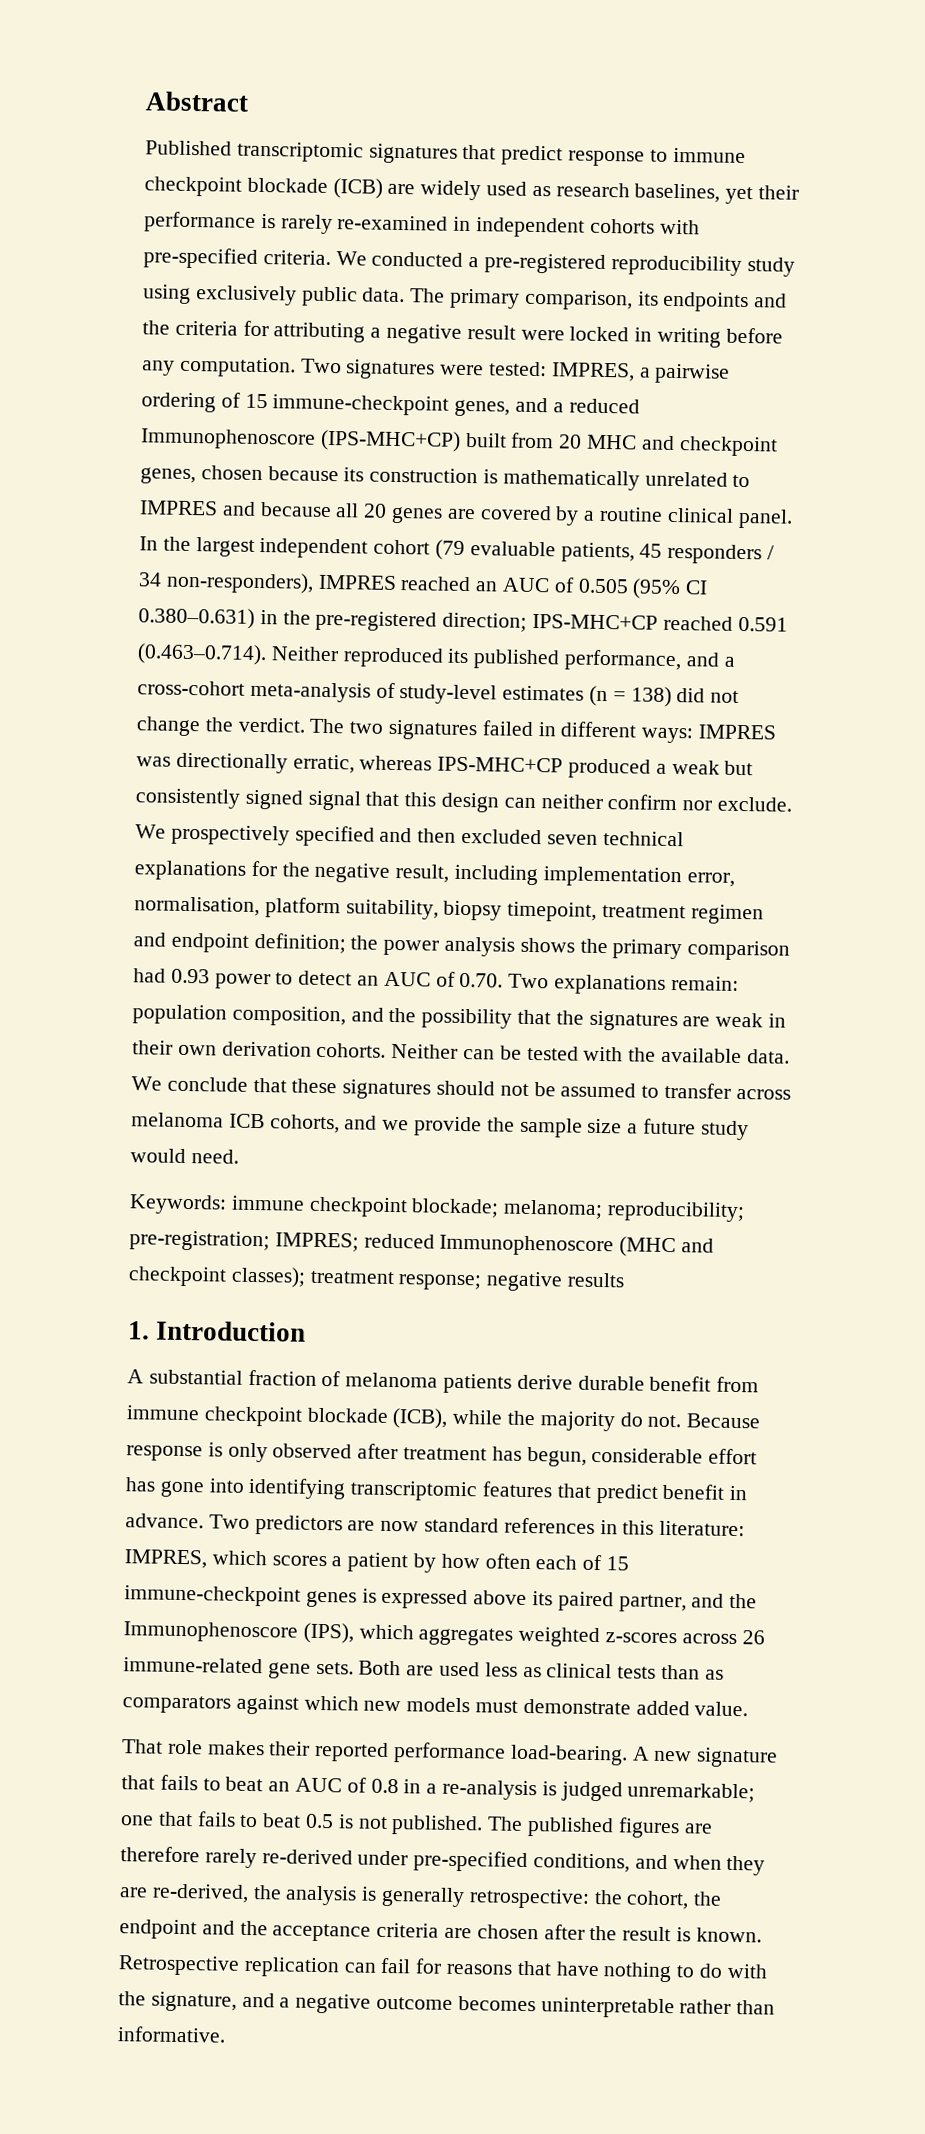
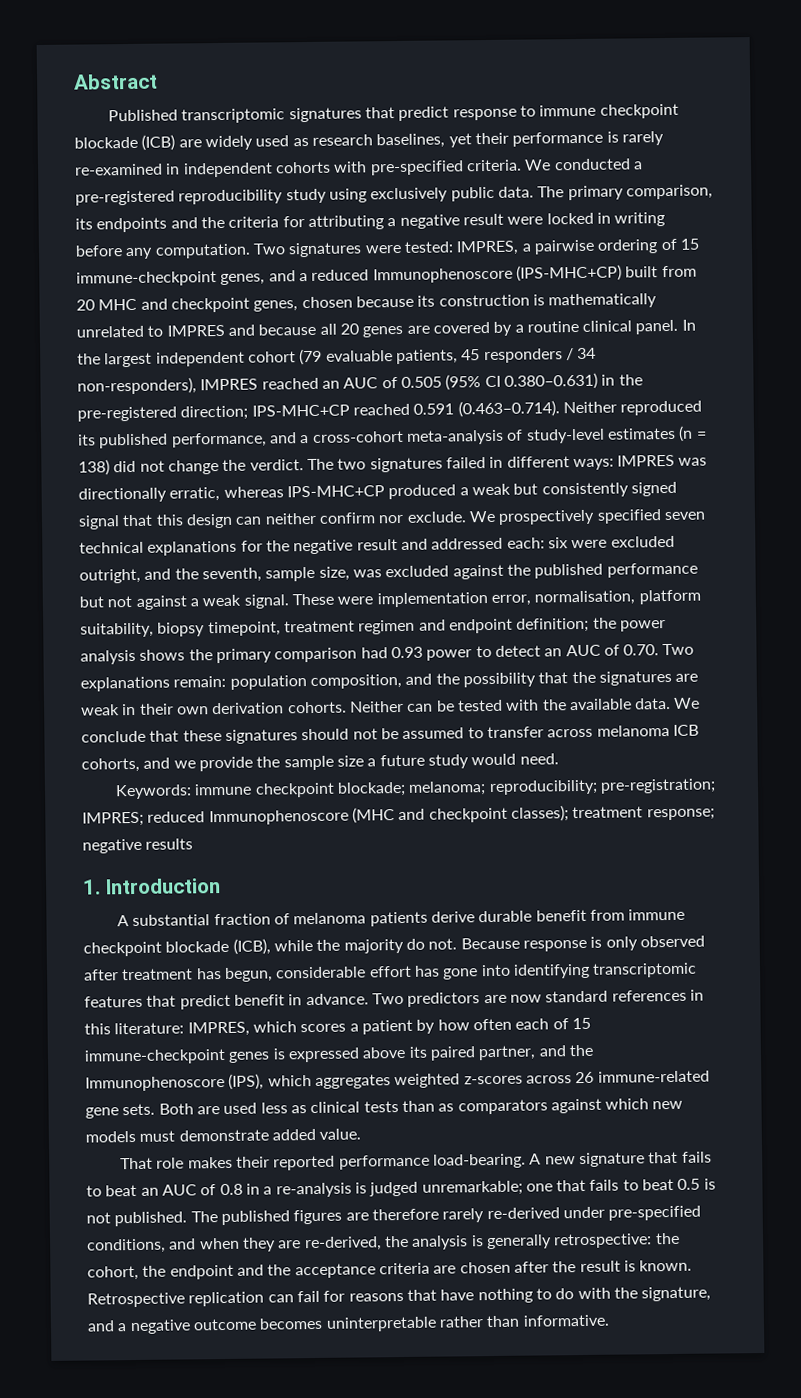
- We prospectively specified and then excluded seven technical explanations for the negative result, including implementation error, normalisation, platform suitability, biopsy timepoint, treatment regimen and endpoint definition; the power analysis shows the primary comparison had 0.93 power to detect an AUC of 0.70. Two explanations remain: population composition, and the possibility that the signatures are weak in their own derivation cohorts.
+ We prospectively specified seven technical explanations for the negative result and addressed each: six were excluded outright, and the seventh, sample size, was excluded against the published performance but not against a weak signal. These were implementation error, normalisation, platform suitability, biopsy timepoint, treatment regimen and endpoint definition; the power analysis shows the primary comparison had 0.93 power to detect an AUC of 0.70. Two explanations remain: population composition, and the possibility that the signatures are weak in their own derivation cohorts.

